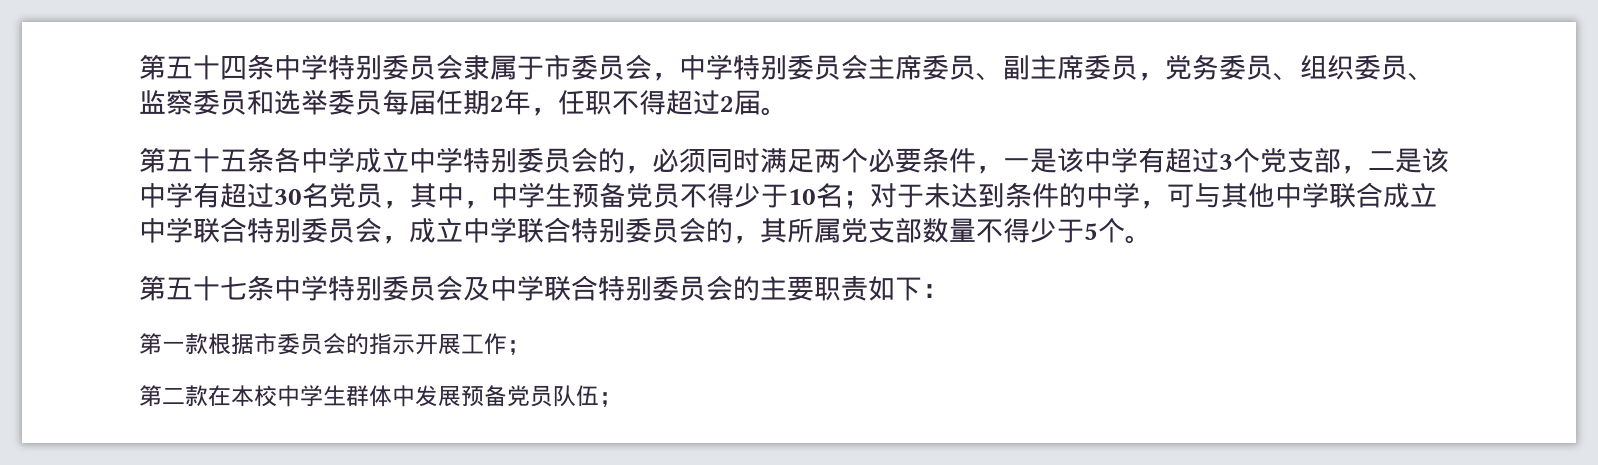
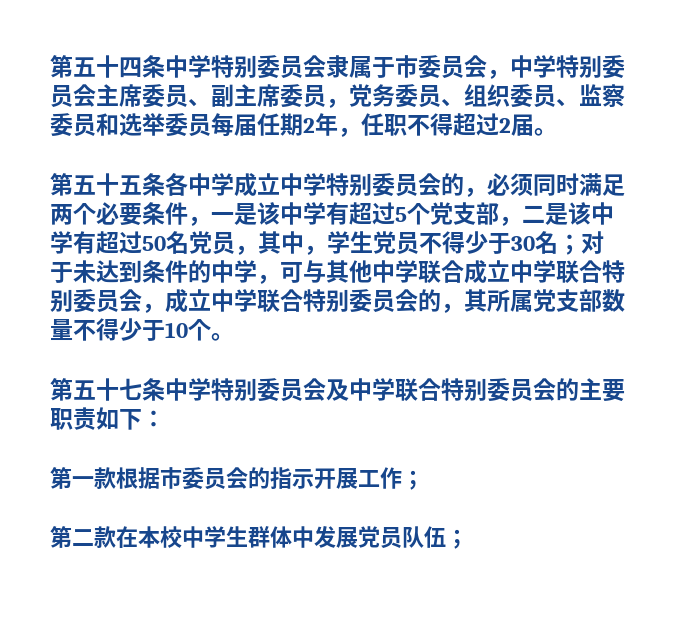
- 第五十五条各中学成立中学特别委员会的，必须同时满足两个必要条件，一是该中学有超过3个党支部，二是该中学有超过30名党员，其中，中学生预备党员不得少于10名；
+ 第五十五条各中学成立中学特别委员会的，必须同时满足两个必要条件，一是该中学有超过5个党支部，二是该中学有超过50名党员，其中，学生党员不得少于30名；
- 对于未达到条件的中学，可与其他中学联合成立中学联合特别委员会，成立中学联合特别委员会的，其所属党支部数量不得少于5个。
+ 对于未达到条件的中学，可与其他中学联合成立中学联合特别委员会，成立中学联合特别委员会的，其所属党支部数量不得少于10个。
- 第二款在本校中学生群体中发展预备党员队伍；
+ 第二款在本校中学生群体中发展党员队伍；

